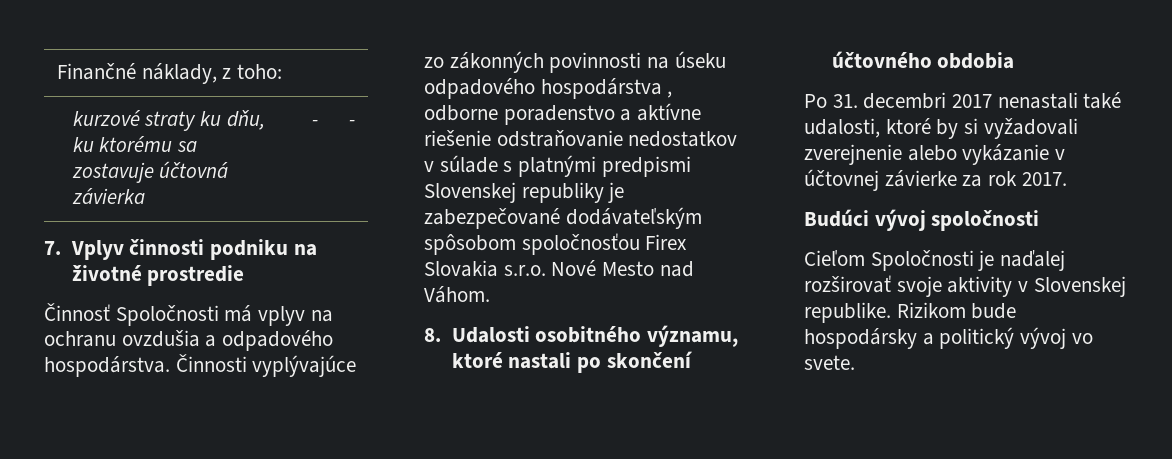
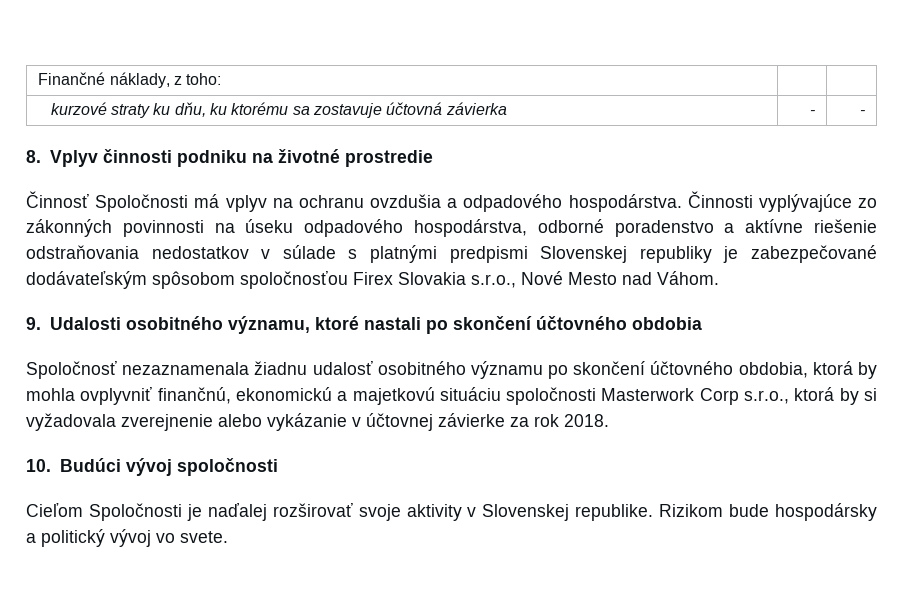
- 7. Vplyv činnosti podniku na životné prostredie
+ 8. Vplyv činnosti podniku na životné prostredie
- Činnosti vyplývajúce zo zákonných povinnosti na úseku odpadového hospodárstva , odborne poradenstvo a aktívne riešenie odstraňovanie nedostatkov v súlade s platnými predpismi Slovenskej republiky je zabezpečované dodávateľským spôsobom spoločnosťou Firex Slovakia s.r.o. Nové Mesto nad Váhom.
+ Činnosti vyplývajúce zo zákonných povinnosti na úseku odpadového hospodárstva, odborné poradenstvo a aktívne riešenie odstraňovania nedostatkov v súlade s platnými predpismi Slovenskej republiky je zabezpečované dodávateľským spôsobom spoločnosťou Firex Slovakia s.r.o., Nové Mesto nad Váhom.
- 8. Udalosti osobitného významu, ktoré nastali po skončení účtovného obdobia
+ 9. Udalosti osobitného významu, ktoré nastali po skončení účtovného obdobia
- Po 31. decembri 2017 nenastali také udalosti, ktoré by si vyžadovali zverejnenie alebo vykázanie v účtovnej závierke za rok 2017.
- Budúci vývoj spoločnosti
+ Spoločnosť nezaznamenala žiadnu udalosť osobitného významu po skončení účtovného obdobia, ktorá by mohla ovplyvniť finančnú, ekonomickú a majetkovú situáciu spoločnosti Masterwork Corp s.r.o., ktorá by si vyžadovala zverejnenie alebo vykázanie v účtovnej závierke za rok 2018.
+ 10. Budúci vývoj spoločnosti

